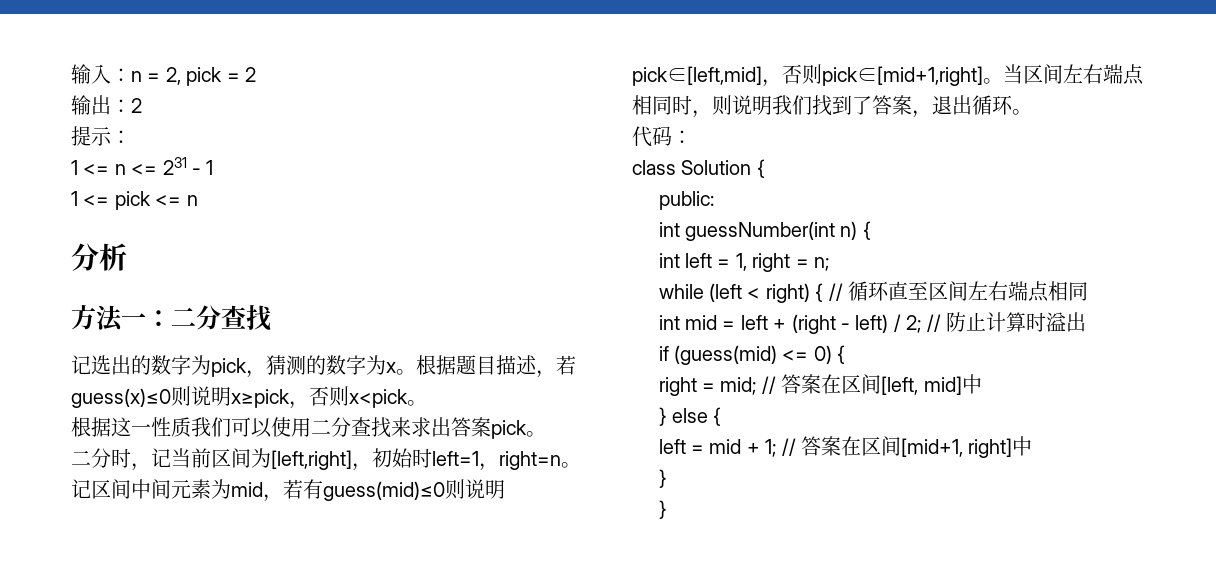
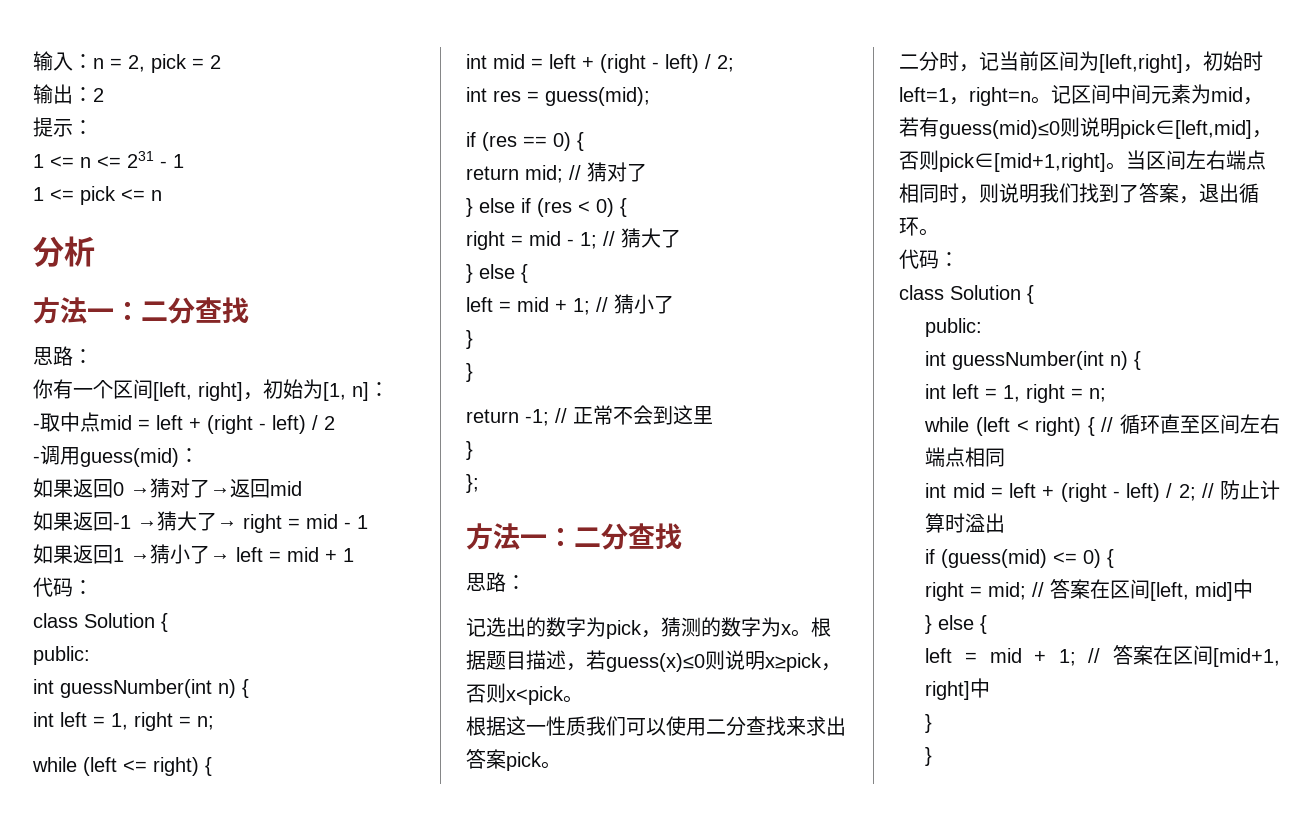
  分析
  方法一：二分查找
+ 思路：
+ 你有一个区间[left, right]，初始为[1, n]：
+ -取中点mid = left + (right - left) / 2
+ -调用guess(mid)：
+ 如果返回0 →猜对了→返回mid
+ 如果返回-1 →猜大了→ right = mid - 1
+ 如果返回1 →猜小了→ left = mid + 1
+ 代码：
+ class Solution {
+ public:
+ int guessNumber(int n) {
+ int left = 1, right = n;
+ while (left <= right) {
+ int mid = left + (right - left) / 2;
+ int res = guess(mid);
+ if (res == 0) {
+ return mid; // 猜对了
+ } else if (res < 0) {
+ right = mid - 1; // 猜大了
+ } else {
+ left = mid + 1; // 猜小了
+ }
+ }
+ return -1; // 正常不会到这里
+ }
+ };
+ 方法一：二分查找
+ 思路：

